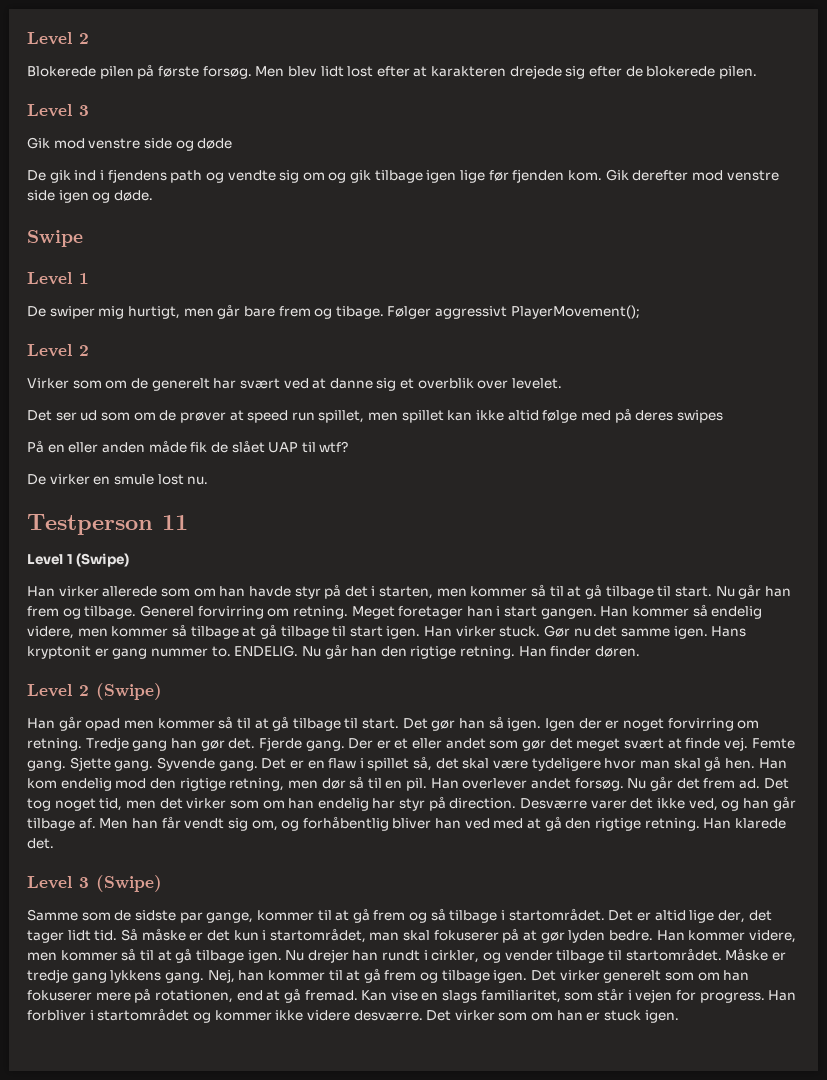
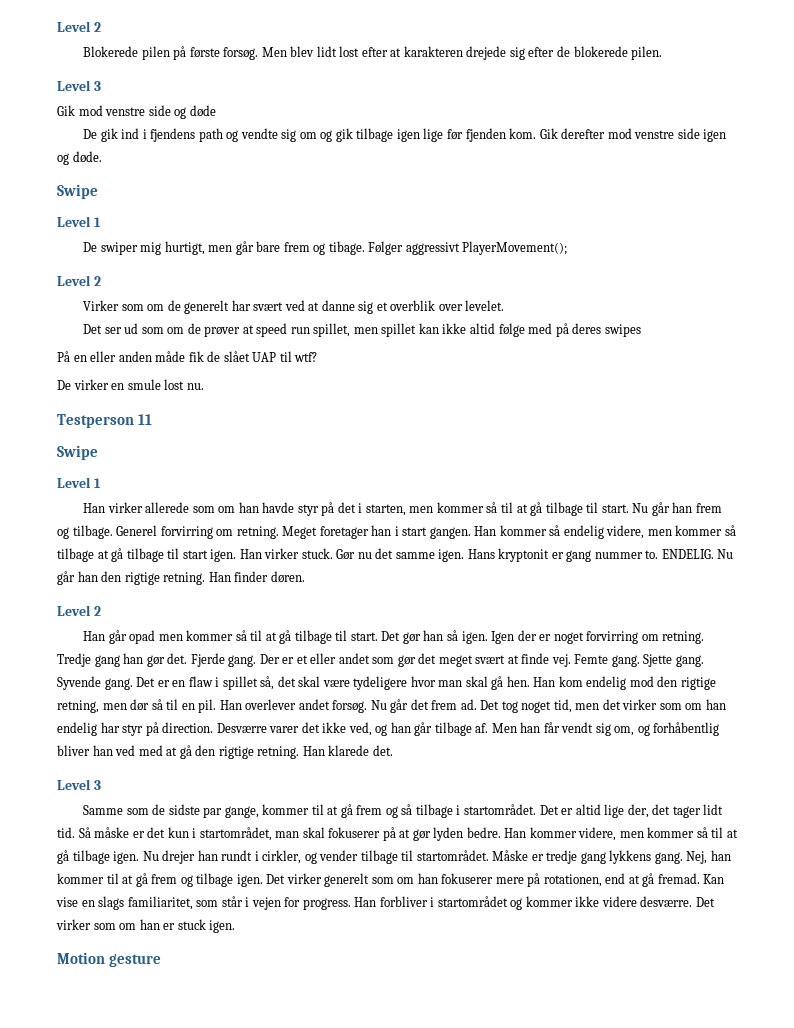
  Testperson 11
- Level 1 (Swipe)
+ Swipe
+ Level 1
  Han finder døren.
- Level 2 (Swipe)
+ Level 2
  Han klarede det.
- Level 3 (Swipe)
+ Level 3
+ Motion gesture

